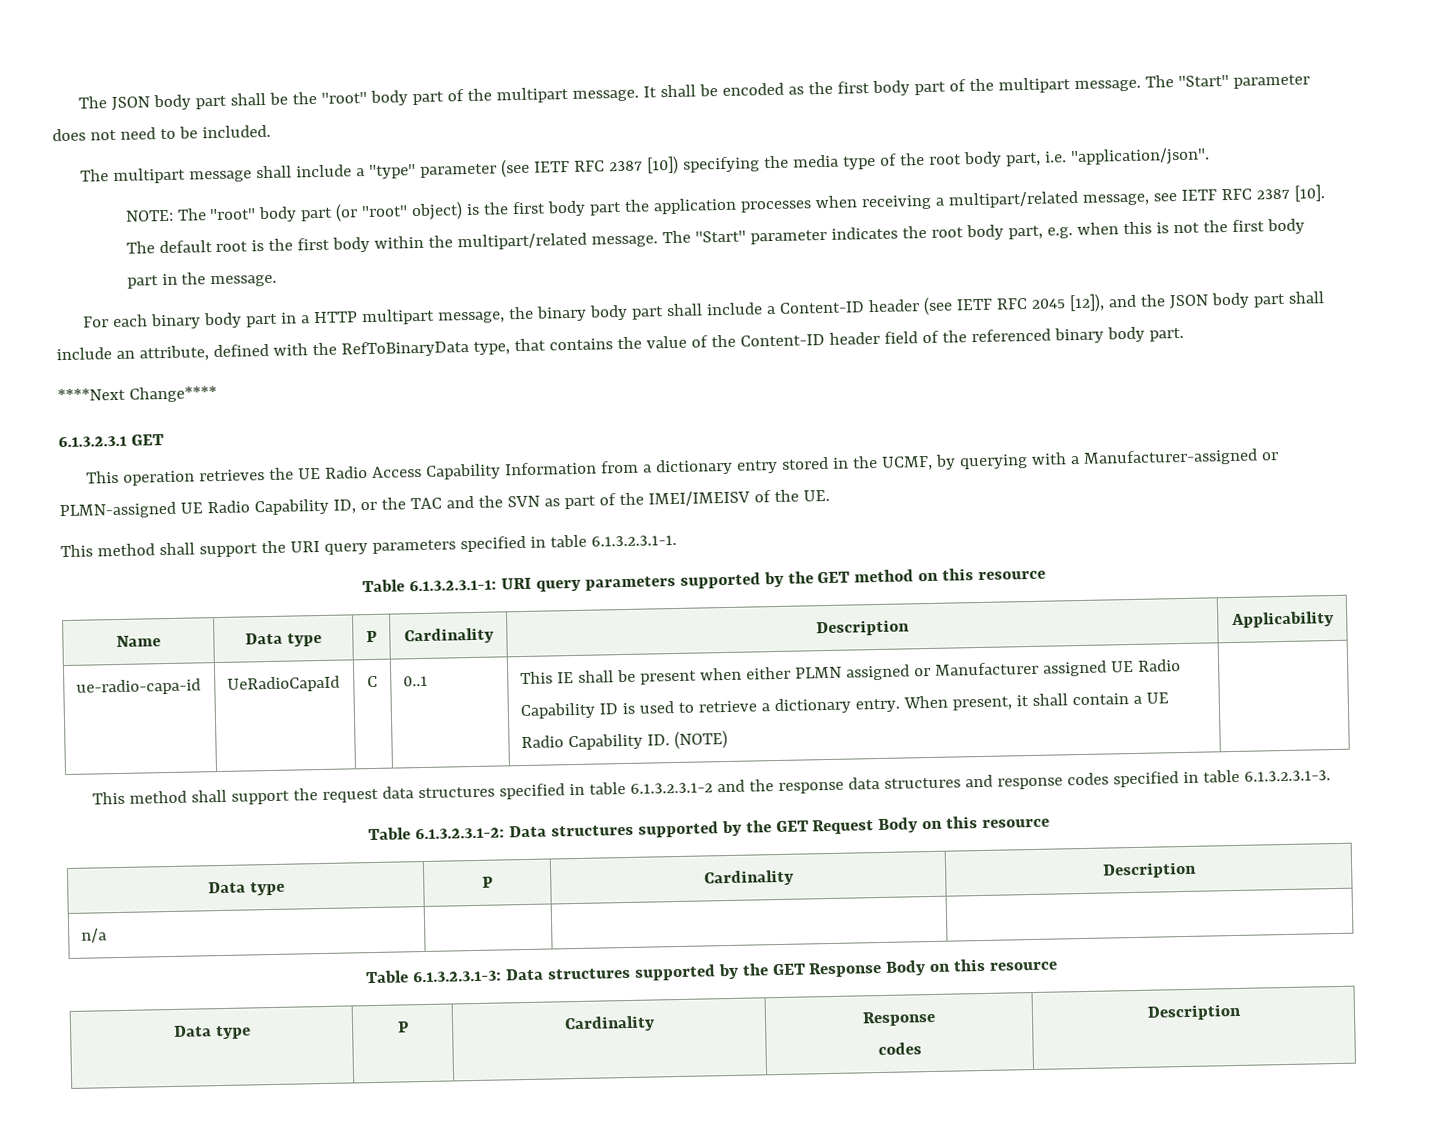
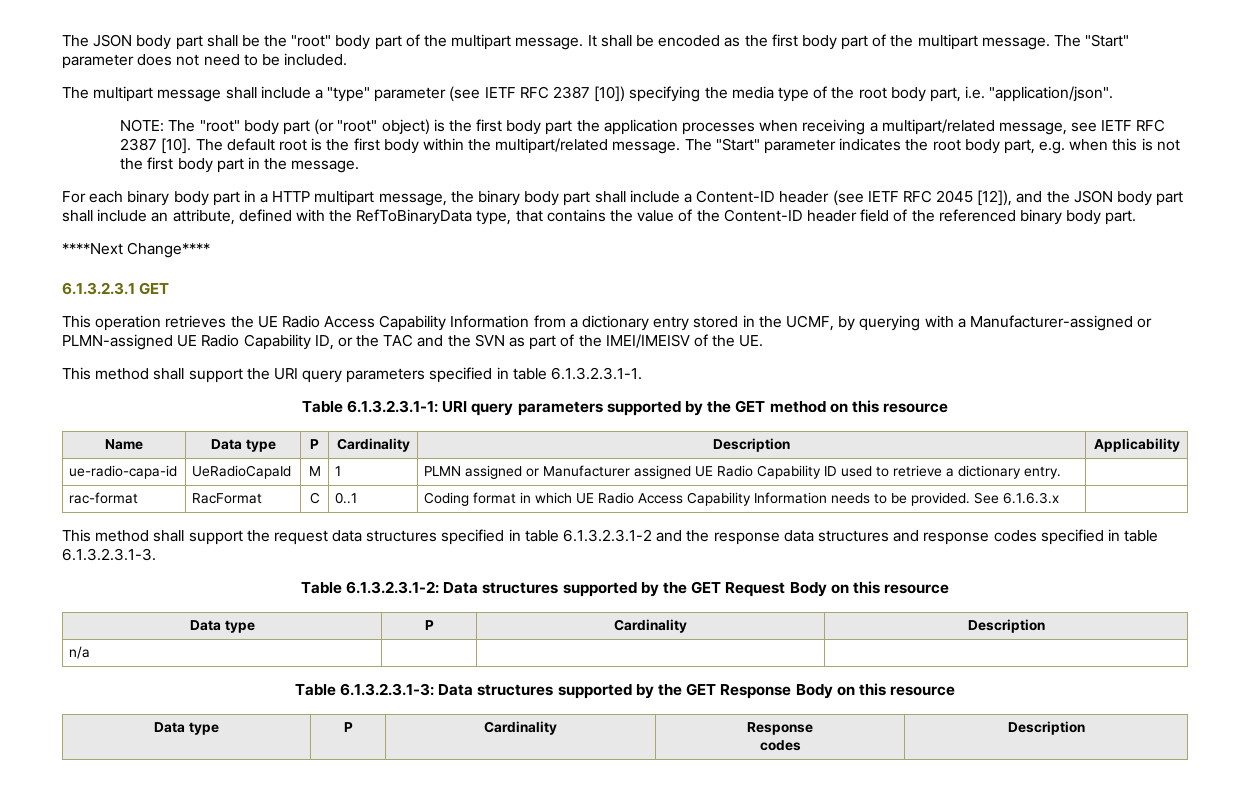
- ue-radio-capa-id | UeRadioCapaId | C | 0..1 | This IE shall be present when either PLMN assigned or Manufacturer assigned UE Radio Capability ID is used to retrieve a dictionary entry. When present, it shall contain a UE Radio Capability ID. (NOTE) |
+ ue-radio-capa-id | UeRadioCapaId | M | 1 | PLMN assigned or Manufacturer assigned UE Radio Capability ID used to retrieve a dictionary entry. |
+ rac-format | RacFormat | C | 0..1 | Coding format in which UE Radio Access Capability Information needs to be provided. See 6.1.6.3.x |

